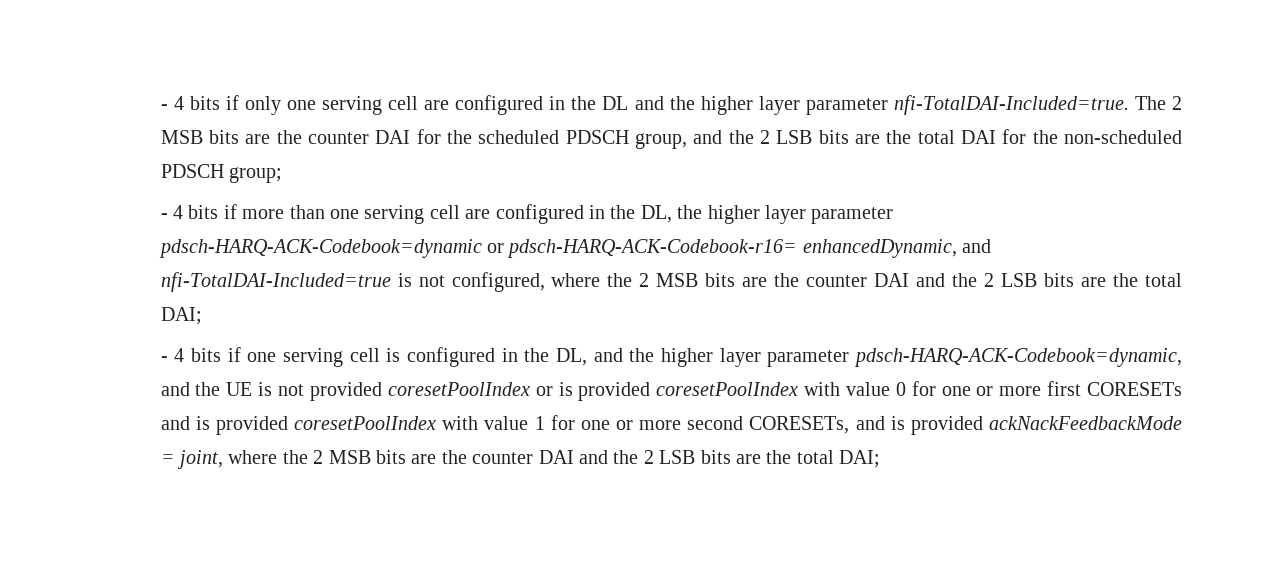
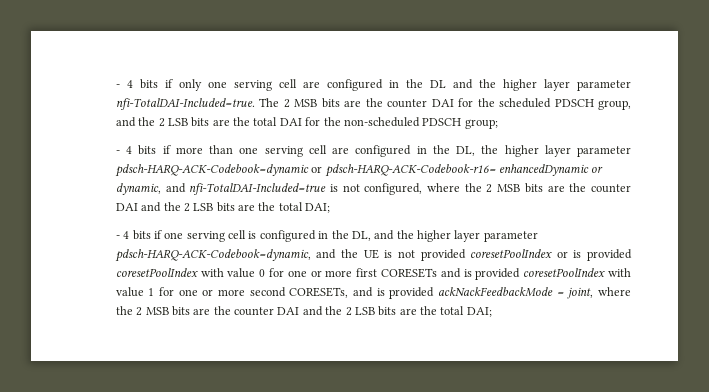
- - 4 bits if more than one serving cell are configured in the DL, the higher layer parameter pdsch-HARQ-ACK-Codebook=dynamic or pdsch-HARQ-ACK-Codebook-r16= enhancedDynamic, and nfi-TotalDAI-Included=true is not configured, where the 2 MSB bits are the counter DAI and the 2 LSB bits are the total DAI;
+ - 4 bits if more than one serving cell are configured in the DL, the higher layer parameter pdsch-HARQ-ACK-Codebook=dynamic or pdsch-HARQ-ACK-Codebook-r16= enhancedDynamic or dynamic, and nfi-TotalDAI-Included=true is not configured, where the 2 MSB bits are the counter DAI and the 2 LSB bits are the total DAI;

